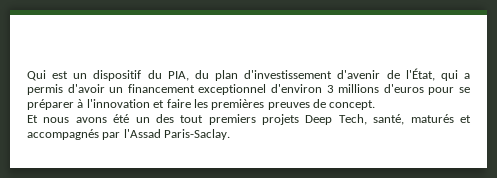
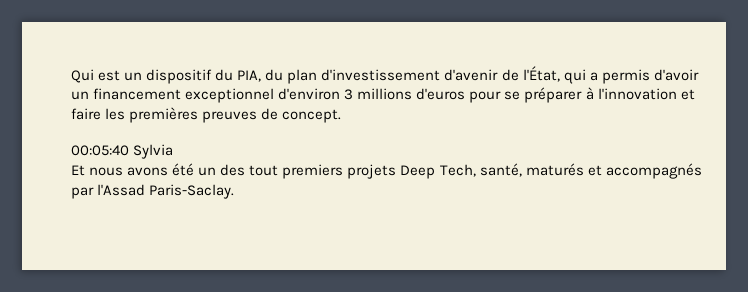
+ 00:05:40 Sylvia

